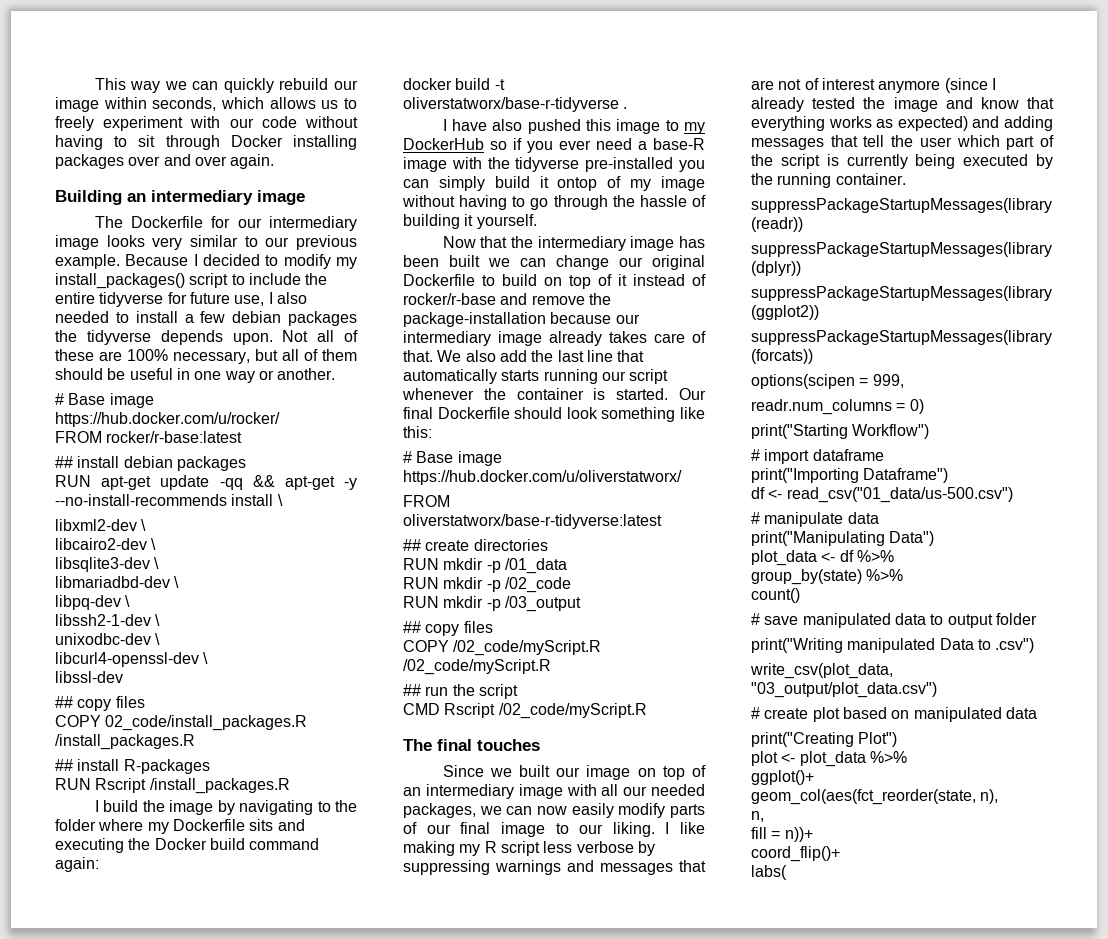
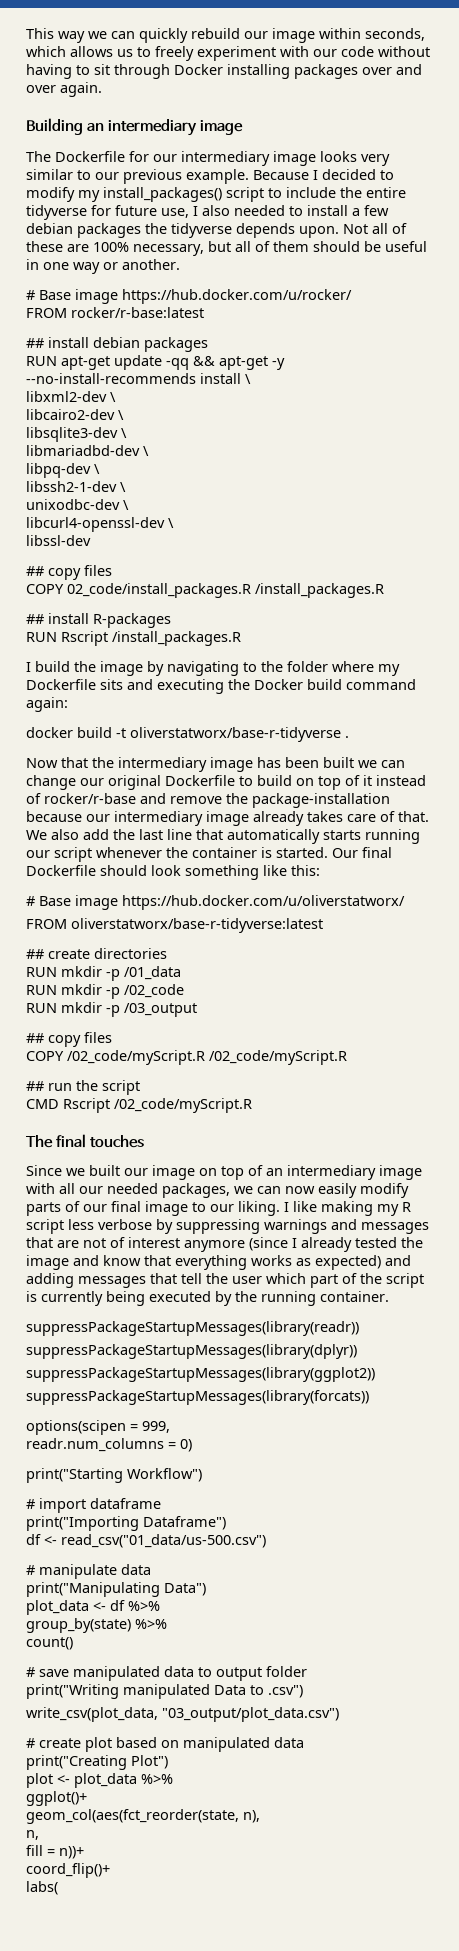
- I have also pushed this image to my DockerHub so if you ever need a base-R image with the tidyverse pre-installed you can simply build it ontop of my image without having to go through the hassle of building it yourself.

